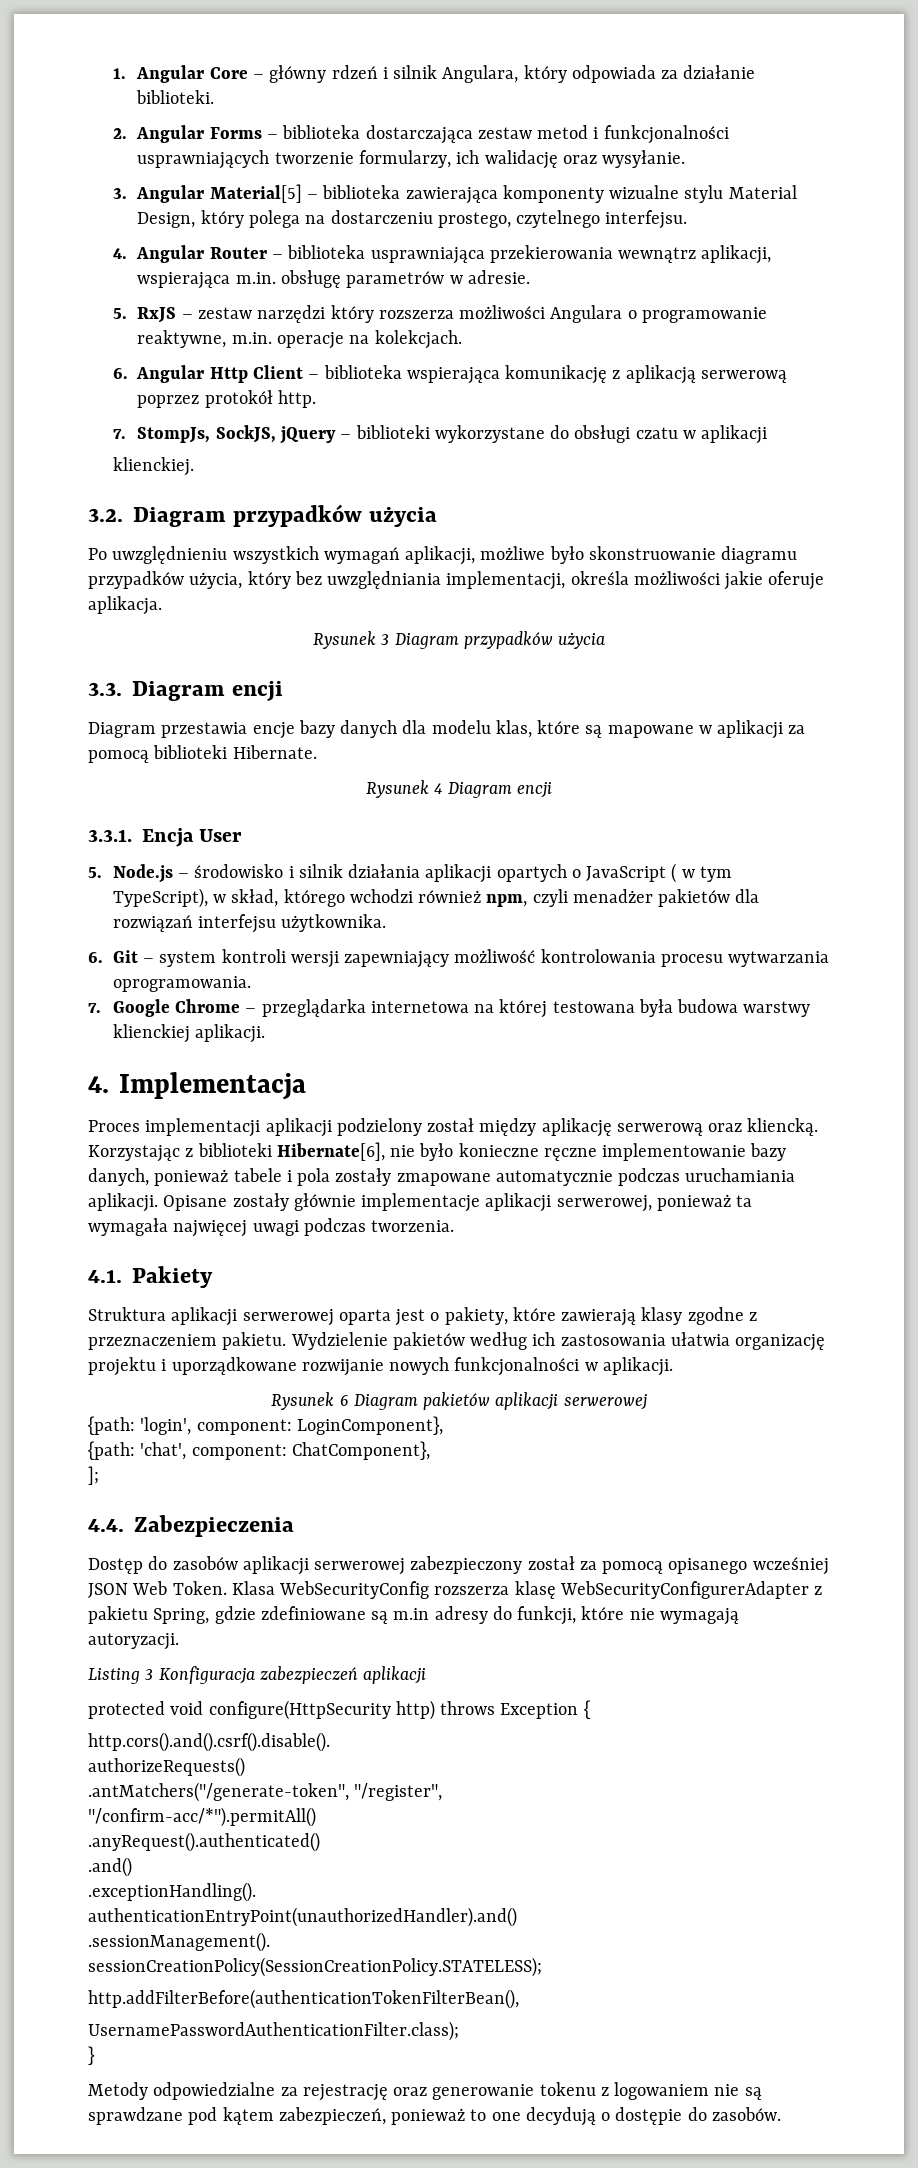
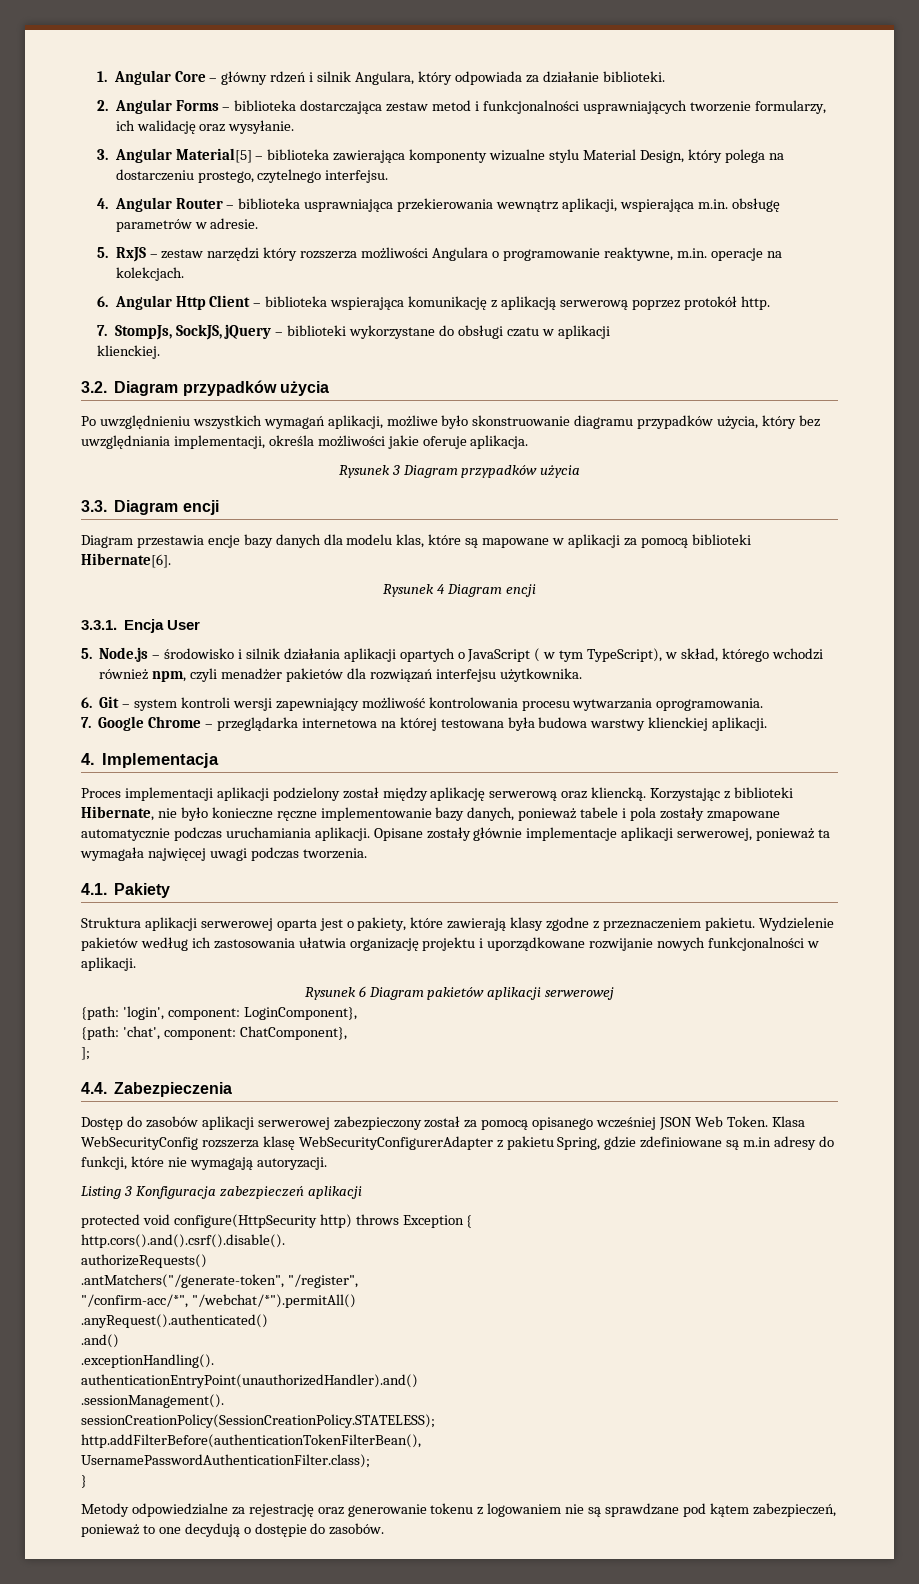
- Diagram przestawia encje bazy danych dla modelu klas, które są mapowane w aplikacji za pomocą biblioteki Hibernate.
+ Diagram przestawia encje bazy danych dla modelu klas, które są mapowane w aplikacji za pomocą biblioteki Hibernate[6].
- Korzystając z biblioteki Hibernate[6], nie było konieczne ręczne implementowanie bazy danych, ponieważ tabele i pola zostały zmapowane automatycznie podczas uruchamiania aplikacji.
+ Korzystając z biblioteki Hibernate, nie było konieczne ręczne implementowanie bazy danych, ponieważ tabele i pola zostały zmapowane automatycznie podczas uruchamiania aplikacji.
- "/confirm-acc/*").permitAll()
+ "/confirm-acc/*", "/webchat/*").permitAll()

